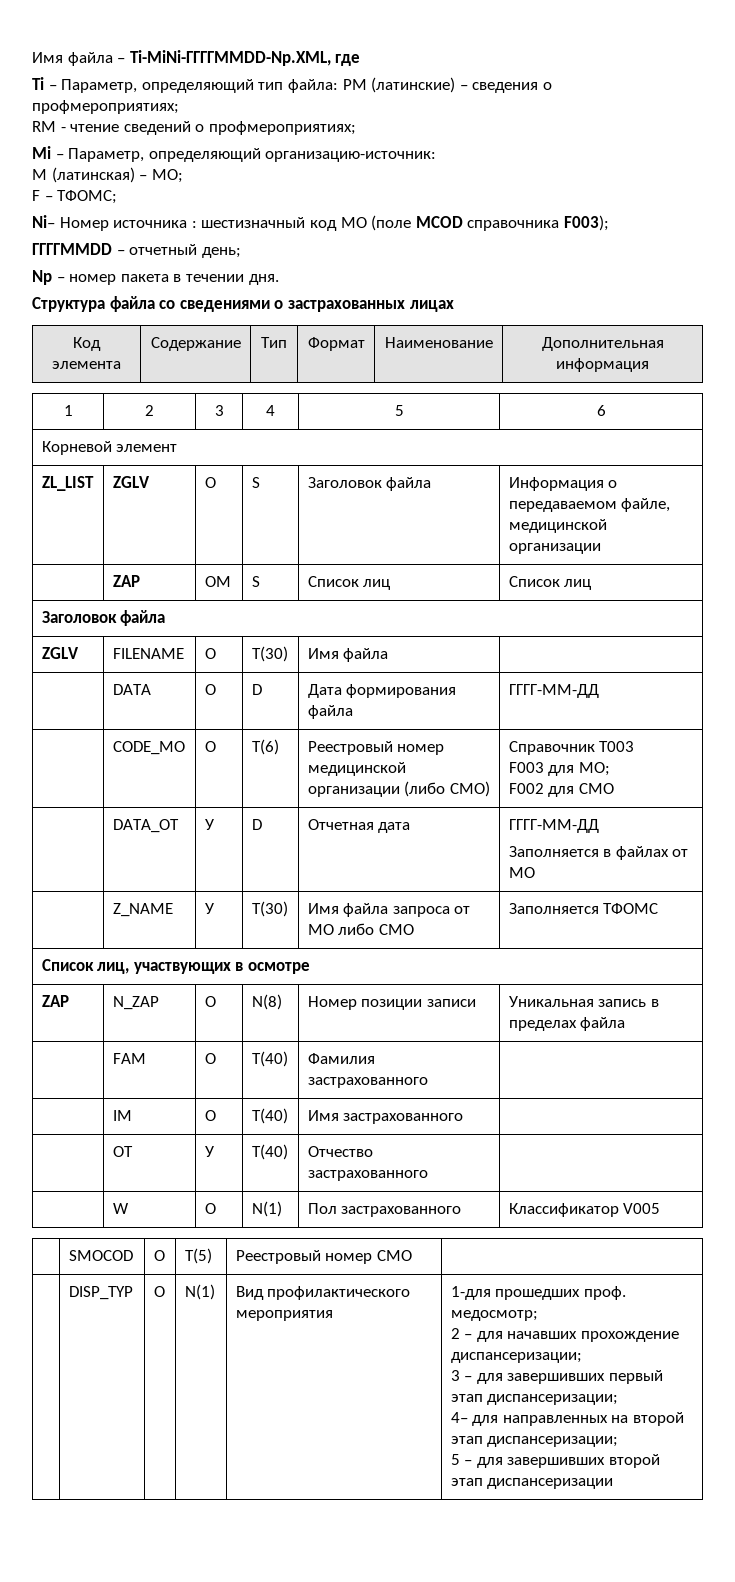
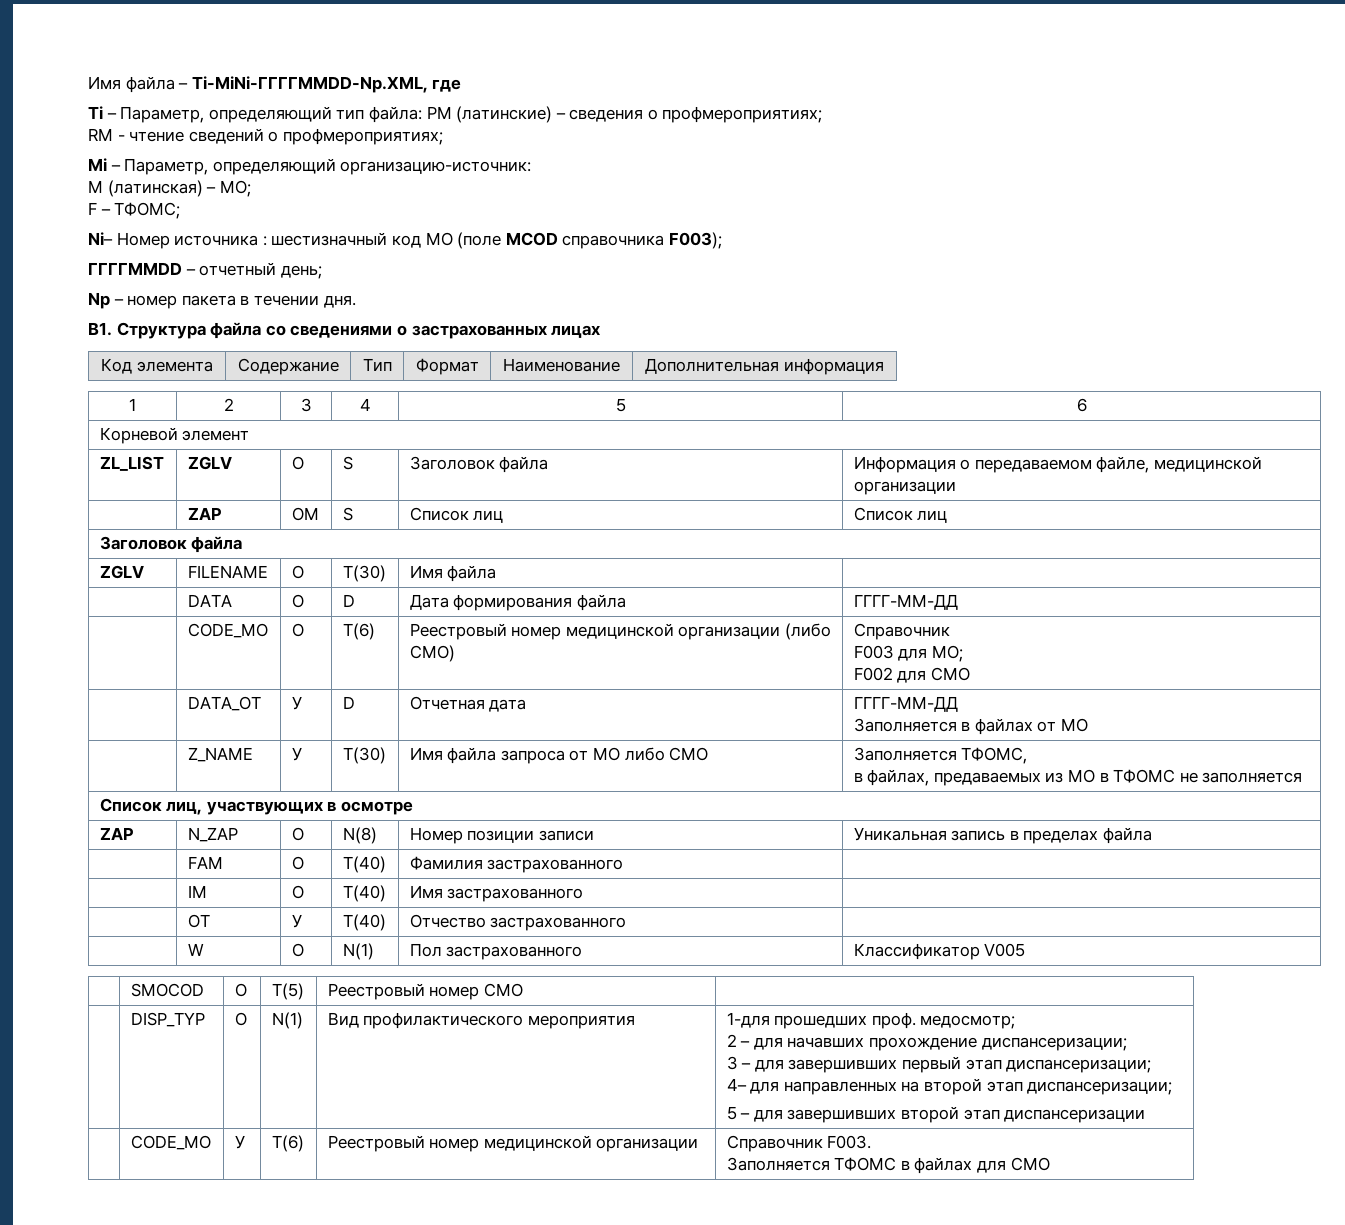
- Структура файла со сведениями о застрахованных лицах
+ В1. Структура файла со сведениями о застрахованных лицах
- | CODE_MO | O | T(6) | Реестровый номер медицинской организации (либо СМО) | Справочник T003
+ | CODE_MO | O | T(6) | Реестровый номер медицинской организации (либо СМО) | Справочник
- | Z_NAME | У | T(30) | Имя файла запроса от МО либо СМО | Заполняется ТФОМС
+ | Z_NAME | У | T(30) | Имя файла запроса от МО либо СМО | Заполняется ТФОМС,
+ в файлах, предаваемых из МО в ТФОМС не заполняется
+ | CODE_MO | У | T(6) | Реестровый номер медицинской организации | Справочник F003.
+ Заполняется ТФОМС в файлах для СМО

